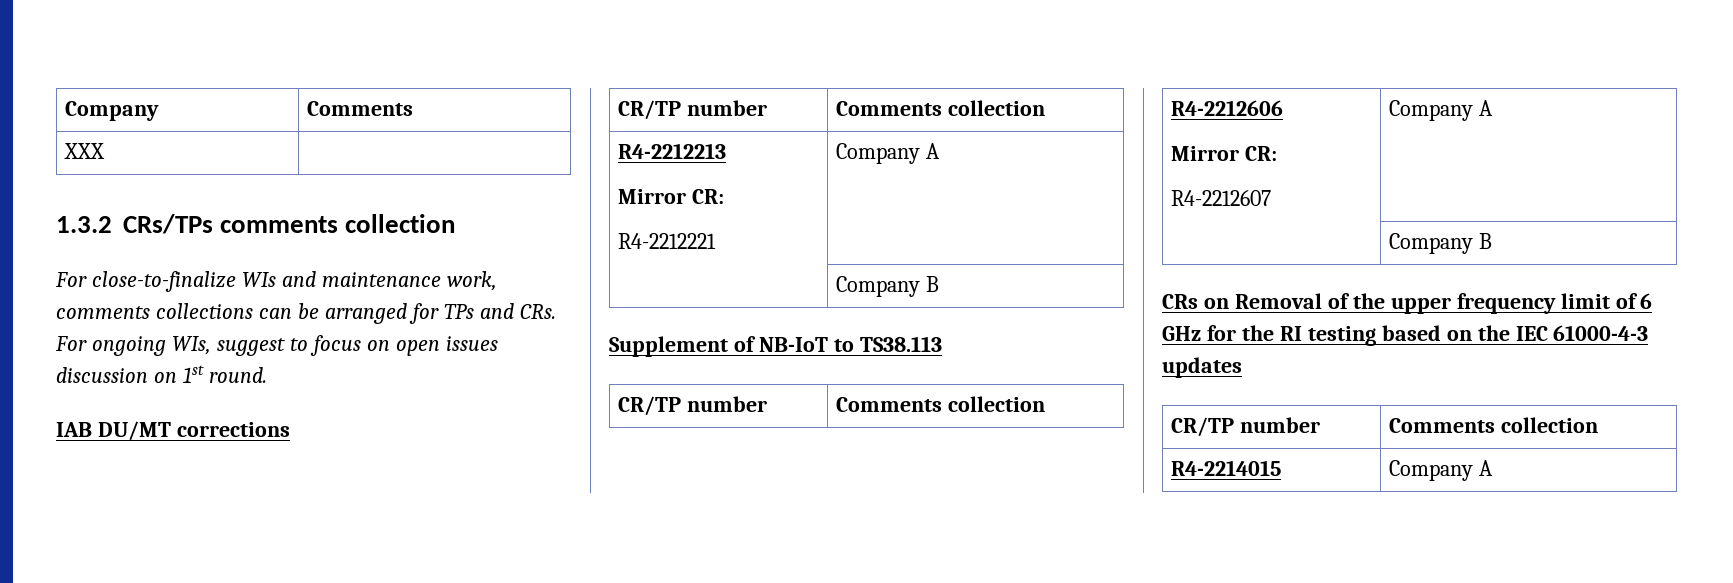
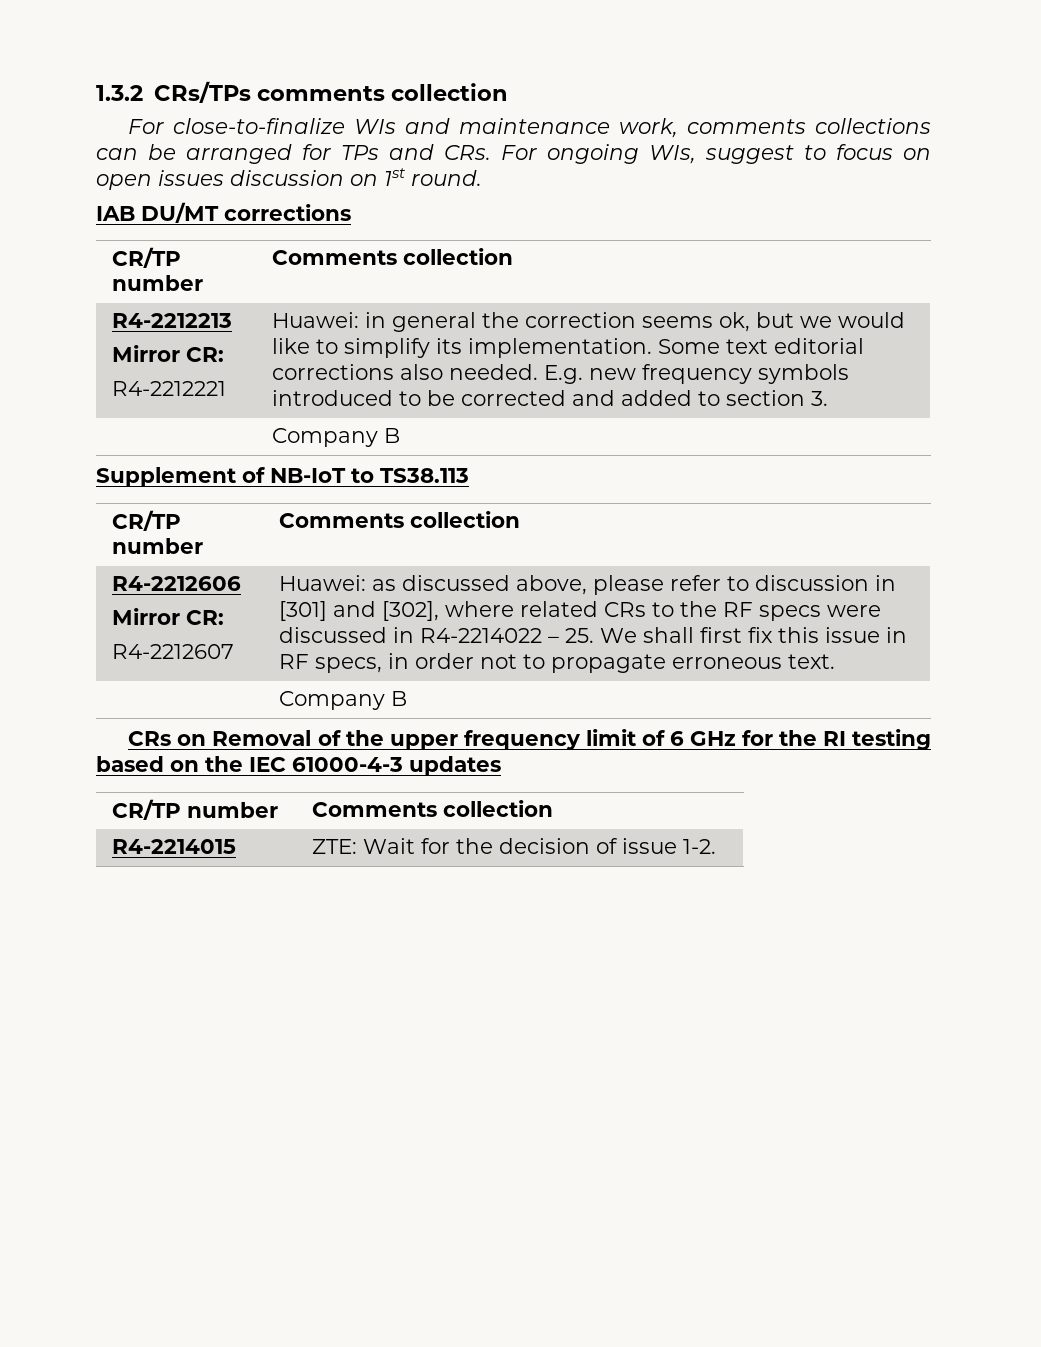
- Company | Comments
- XXX |
  R4-2212213
  Mirror CR:
- R4-2212221 | Company A
+ R4-2212221 | Huawei: in general the correction seems ok, but we would like to simplify its implementation. Some text editorial corrections also needed. E.g. new frequency symbols introduced to be corrected and added to section 3.
- R4-2212607 | Company A
+ R4-2212607 | Huawei: as discussed above, please refer to discussion in [301] and [302], where related CRs to the RF specs were discussed in R4-2214022 – 25. We shall first fix this issue in RF specs, in order not to propagate erroneous text.
- R4-2214015 | Company A
+ R4-2214015 | ZTE: Wait for the decision of issue 1-2.

